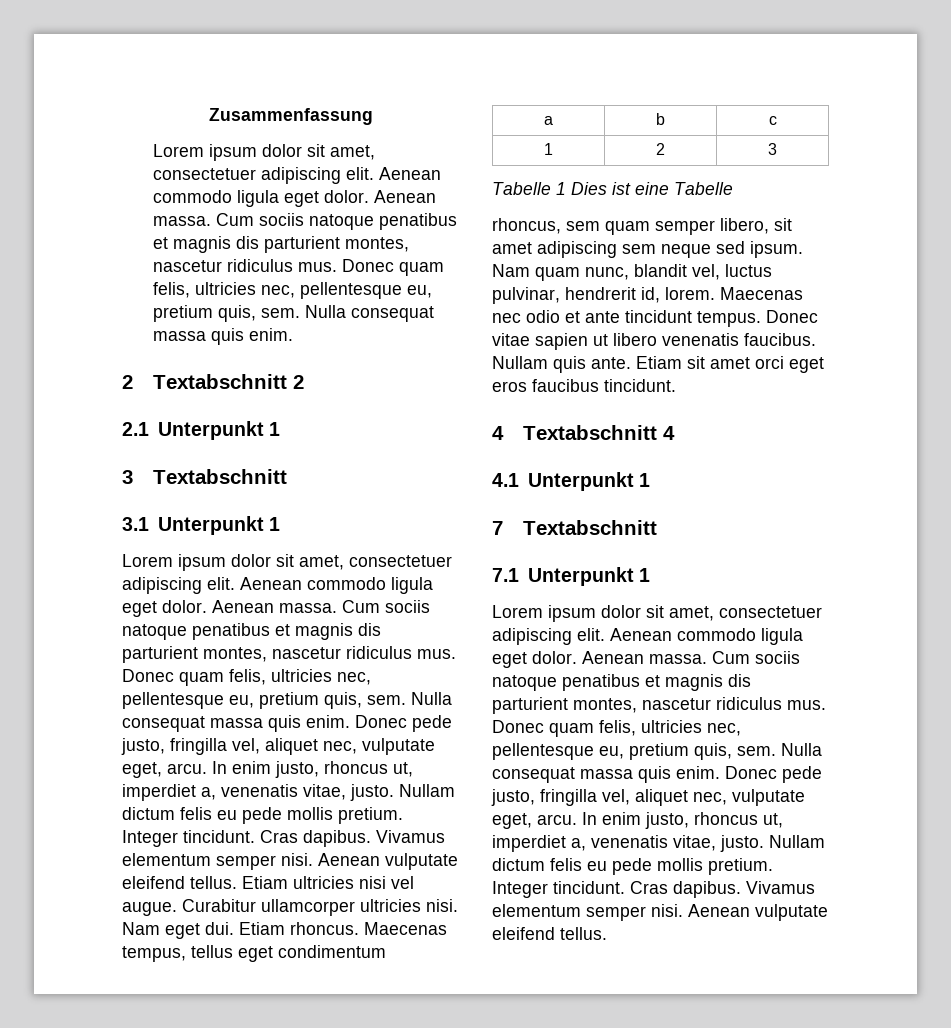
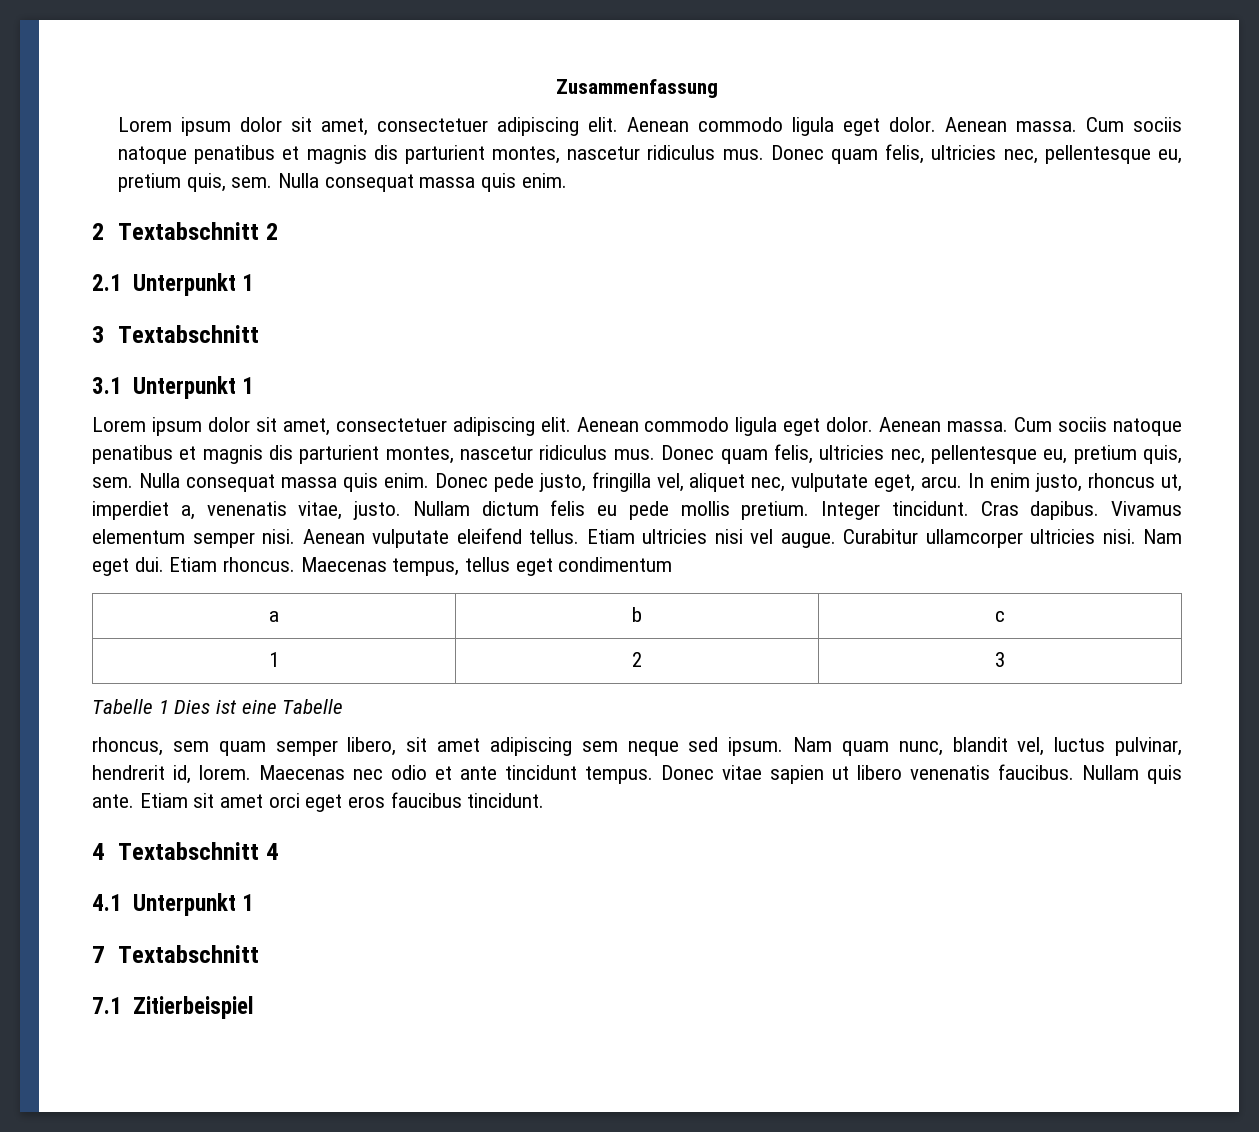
- 7.1 Unterpunkt 1
- Lorem ipsum dolor sit amet, consectetuer adipiscing elit. Aenean commodo ligula eget dolor. Aenean massa. Cum sociis natoque penatibus et magnis dis parturient montes, nascetur ridiculus mus. Donec quam felis, ultricies nec, pellentesque eu, pretium quis, sem. Nulla consequat massa quis enim. Donec pede justo, fringilla vel, aliquet nec, vulputate eget, arcu. In enim justo, rhoncus ut, imperdiet a, venenatis vitae, justo. Nullam dictum felis eu pede mollis pretium. Integer tincidunt. Cras dapibus. Vivamus elementum semper nisi. Aenean vulputate eleifend tellus.
+ 7.1 Zitierbeispiel

